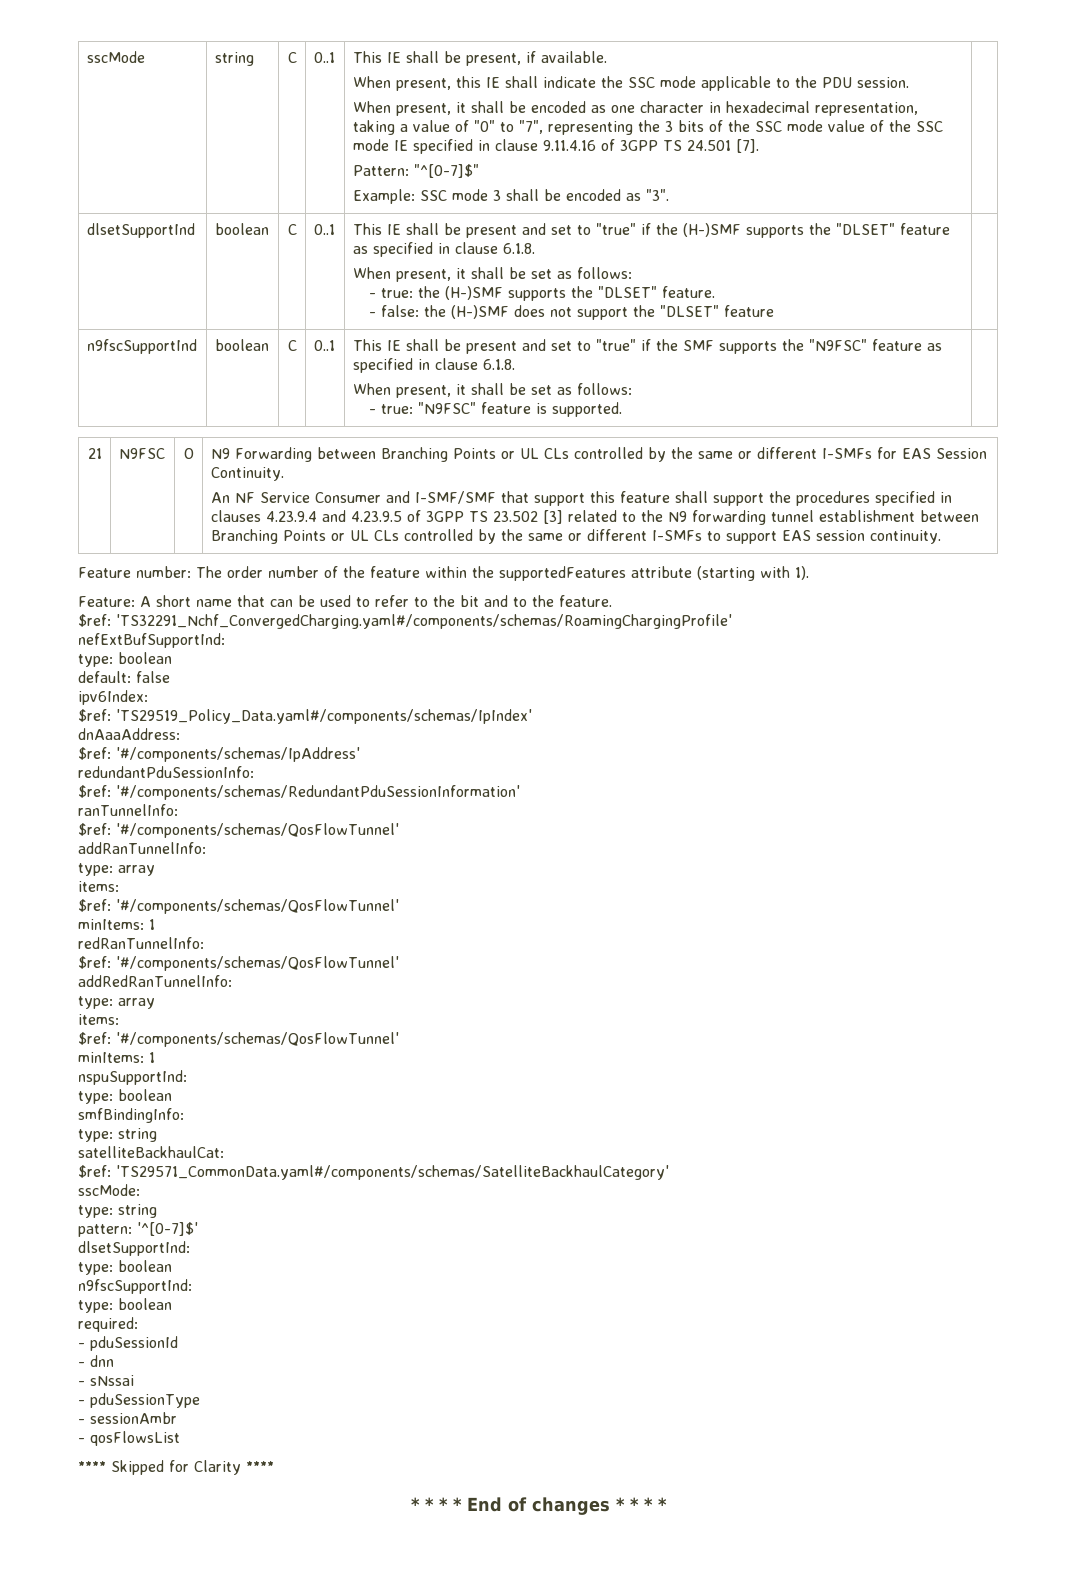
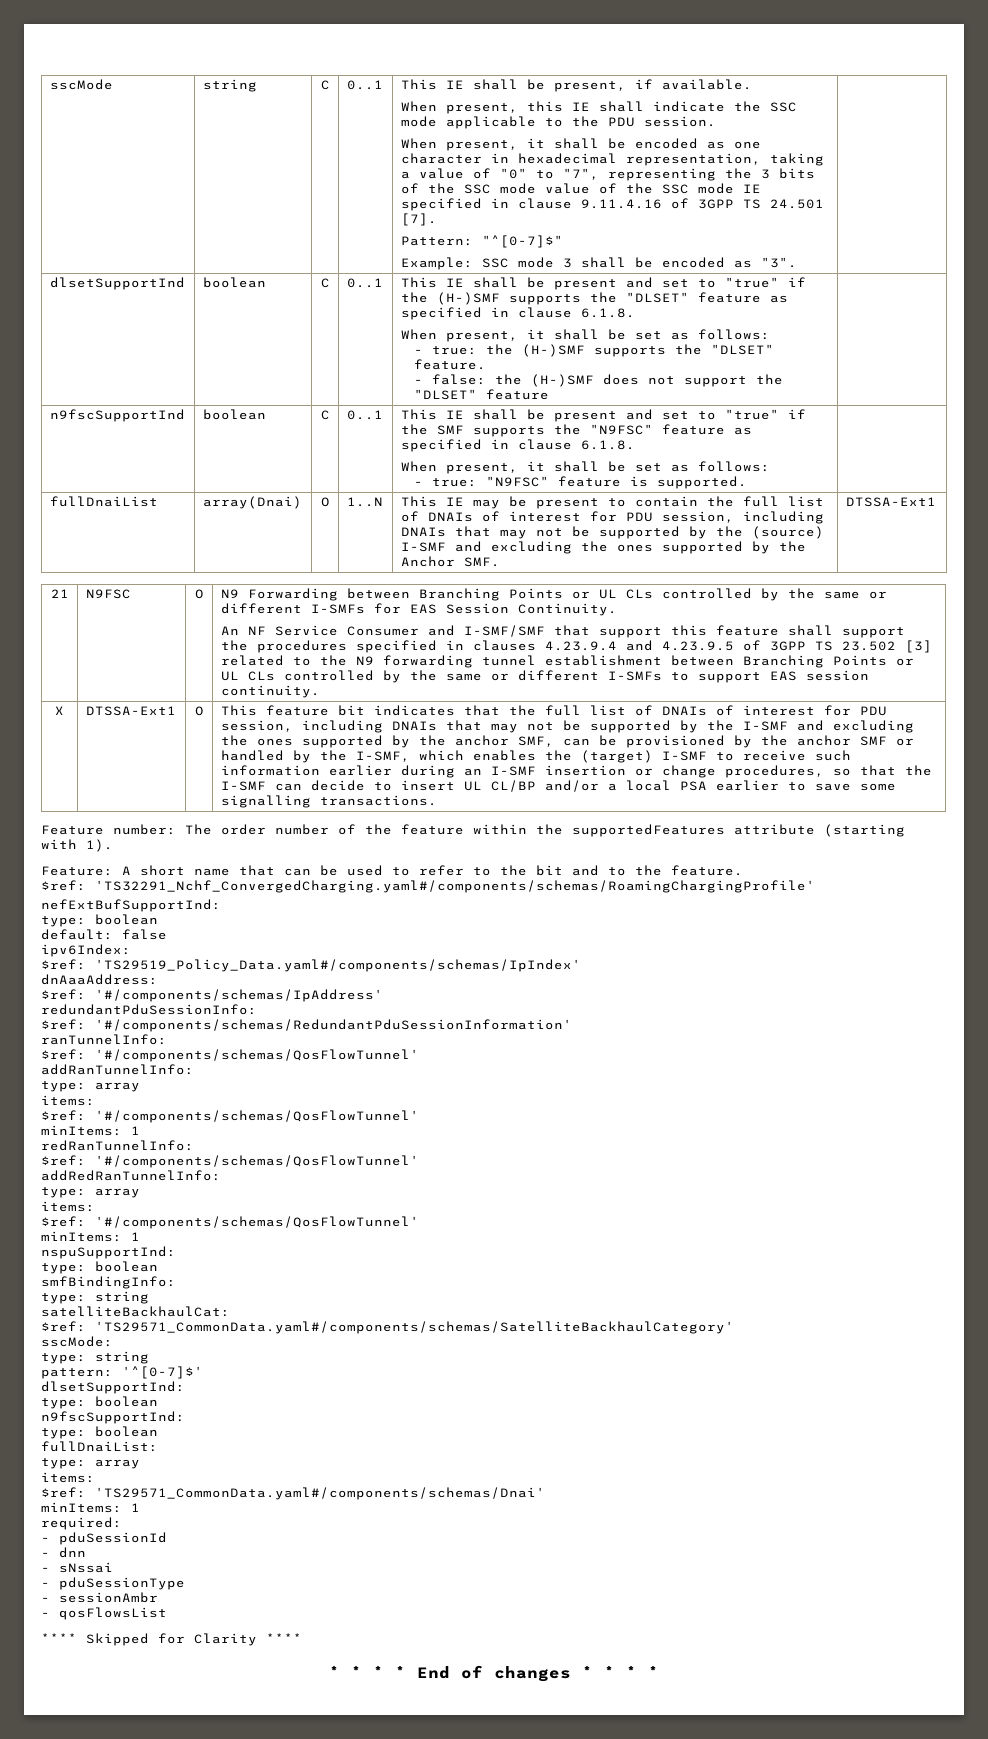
+ fullDnaiList | array(Dnai) | O | 1..N | This IE may be present to contain the full list of DNAIs of interest for PDU session, including DNAIs that may not be supported by the (source) I-SMF and excluding the ones supported by the Anchor SMF. | DTSSA-Ext1
+ X | DTSSA-Ext1 | O | This feature bit indicates that the full list of DNAIs of interest for PDU session, including DNAIs that may not be supported by the I-SMF and excluding the ones supported by the anchor SMF, can be provisioned by the anchor SMF or handled by the I-SMF, which enables the (target) I-SMF to receive such information earlier during an I-SMF insertion or change procedures, so that the I-SMF can decide to insert UL CL/BP and/or a local PSA earlier to save some signalling transactions.
+ fullDnaiList:
+ type: array
+ items:
+ $ref: 'TS29571_CommonData.yaml#/components/schemas/Dnai'
+ minItems: 1

